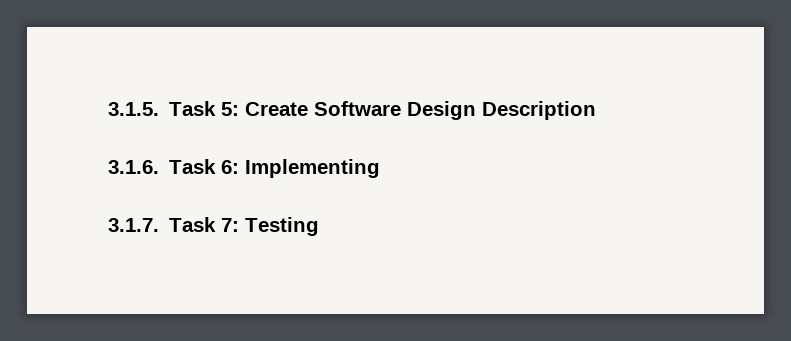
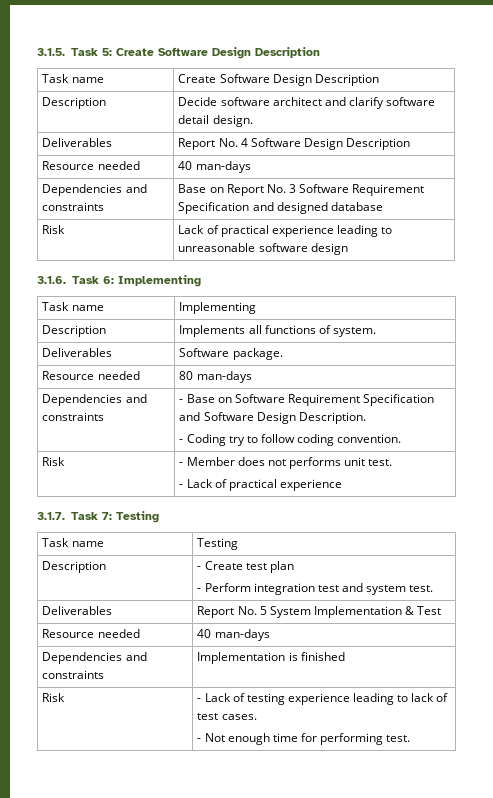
+ Task name | Create Software Design Description
+ Description | Decide software architect and clarify software detail design.
+ Deliverables | Report No. 4 Software Design Description
+ Resource needed | 40 man-days
+ Dependencies and constraints | Base on Report No. 3 Software Requirement Specification and designed database
+ Risk | Lack of practical experience leading to unreasonable software design
  3.1.6. Task 6: Implementing
+ Task name | Implementing
+ Description | Implements all functions of system.
+ Deliverables | Software package.
+ Resource needed | 80 man-days
+ Dependencies and constraints | - Base on Software Requirement Specification and Software Design Description.
+ - Coding try to follow coding convention.
+ Risk | - Member does not performs unit test.
+ - Lack of practical experience
  3.1.7. Task 7: Testing
+ Task name | Testing
+ Description | - Create test plan
+ - Perform integration test and system test.
+ Deliverables | Report No. 5 System Implementation & Test
+ Resource needed | 40 man-days
+ Dependencies and constraints | Implementation is finished
+ Risk | - Lack of testing experience leading to lack of test cases.
+ - Not enough time for performing test.

